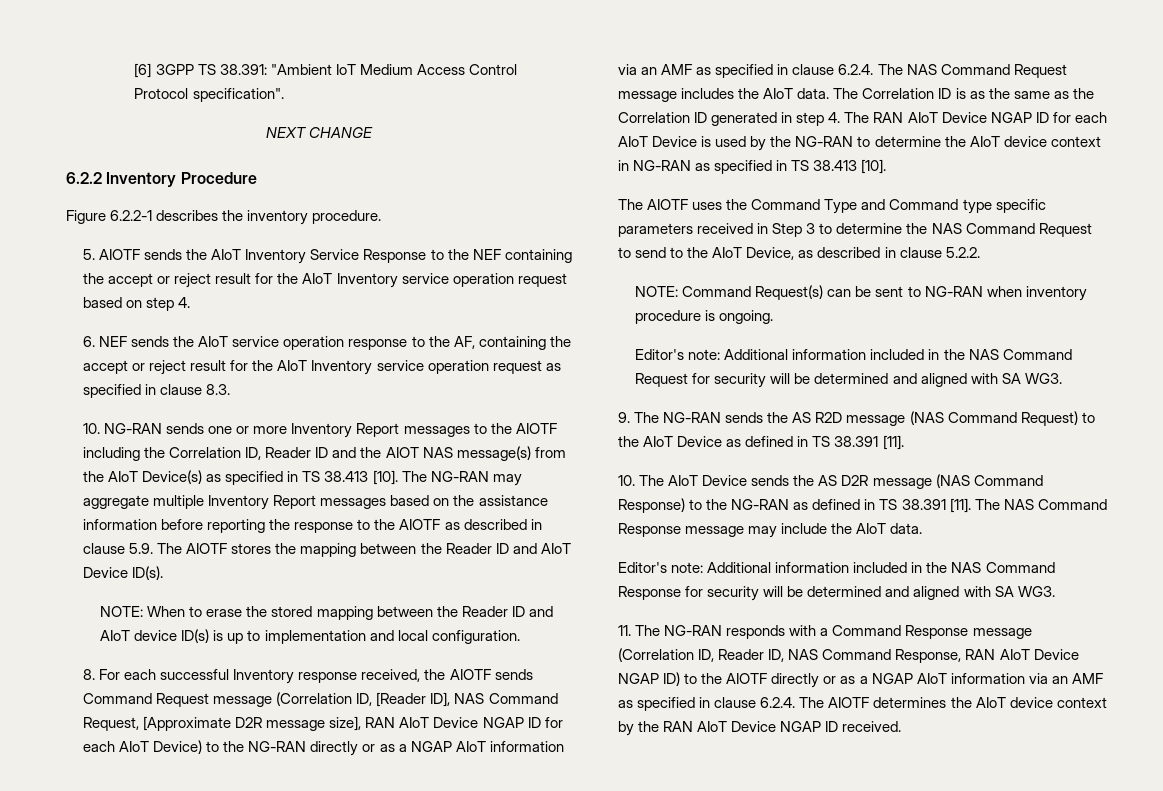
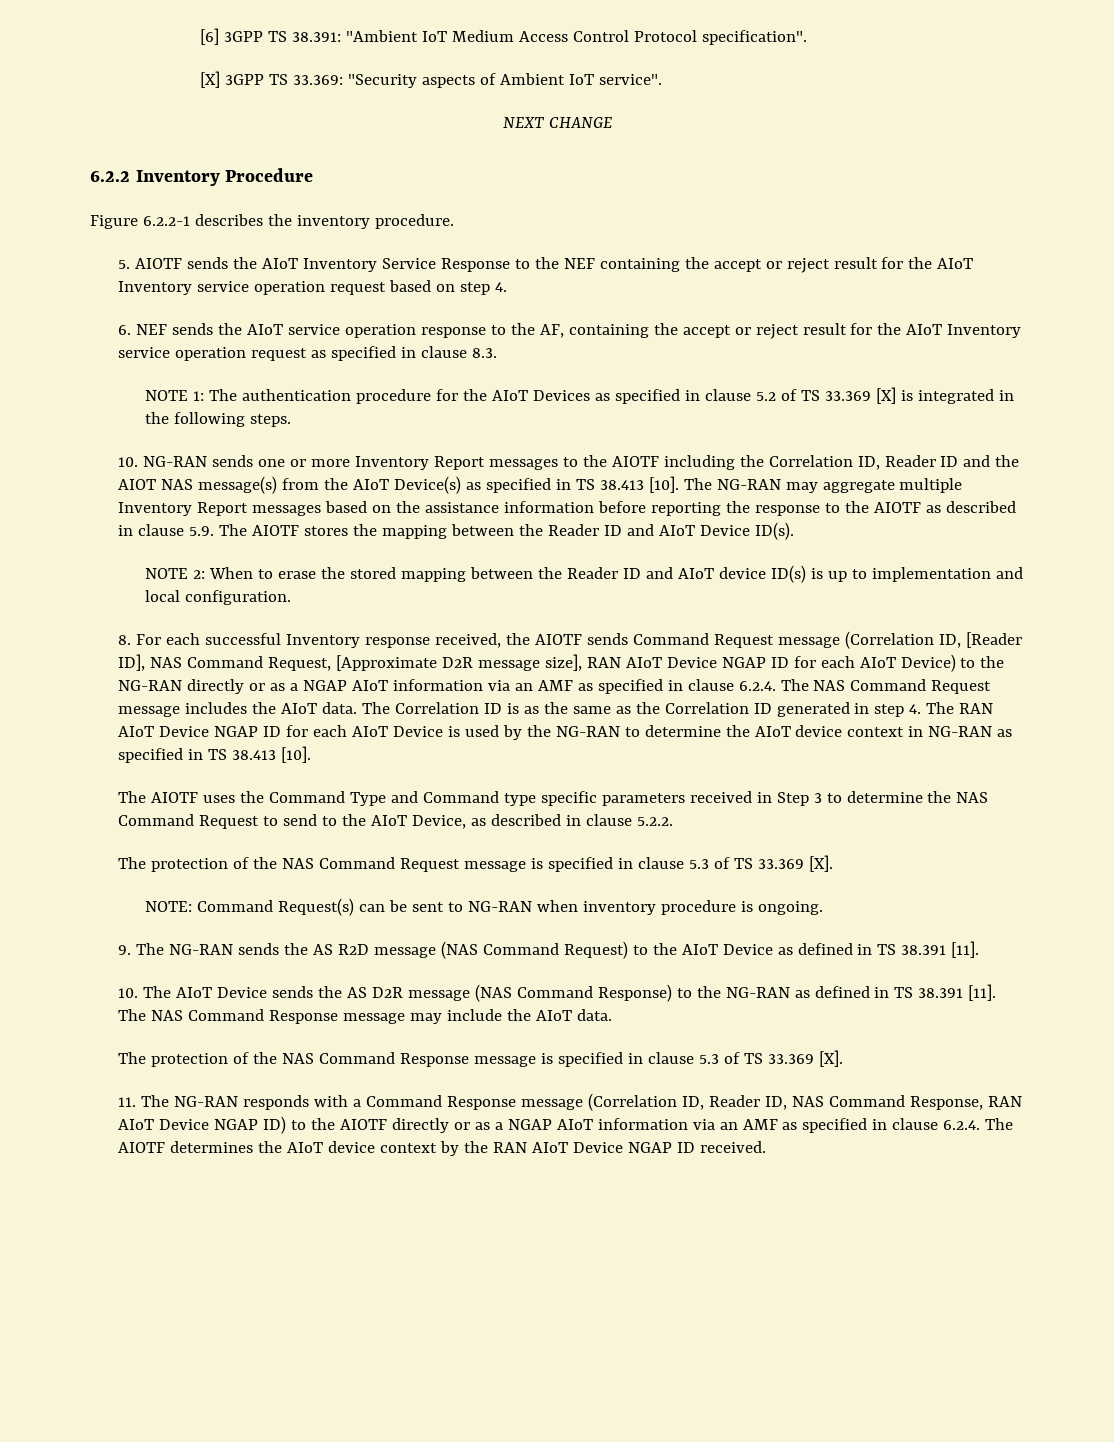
+ [X] 3GPP TS 33.369: "Security aspects of Ambient IoT service".
+ NOTE 1: The authentication procedure for the AIoT Devices as specified in clause 5.2 of TS 33.369 [X] is integrated in the following steps.
- NOTE: When to erase the stored mapping between the Reader ID and AIoT device ID(s) is up to implementation and local configuration.
+ NOTE 2: When to erase the stored mapping between the Reader ID and AIoT device ID(s) is up to implementation and local configuration.
+ The protection of the NAS Command Request message is specified in clause 5.3 of TS 33.369 [X].
- Editor's note: Additional information included in the NAS Command Request for security will be determined and aligned with SA WG3.
- Editor's note: Additional information included in the NAS Command Response for security will be determined and aligned with SA WG3.
+ The protection of the NAS Command Response message is specified in clause 5.3 of TS 33.369 [X].

